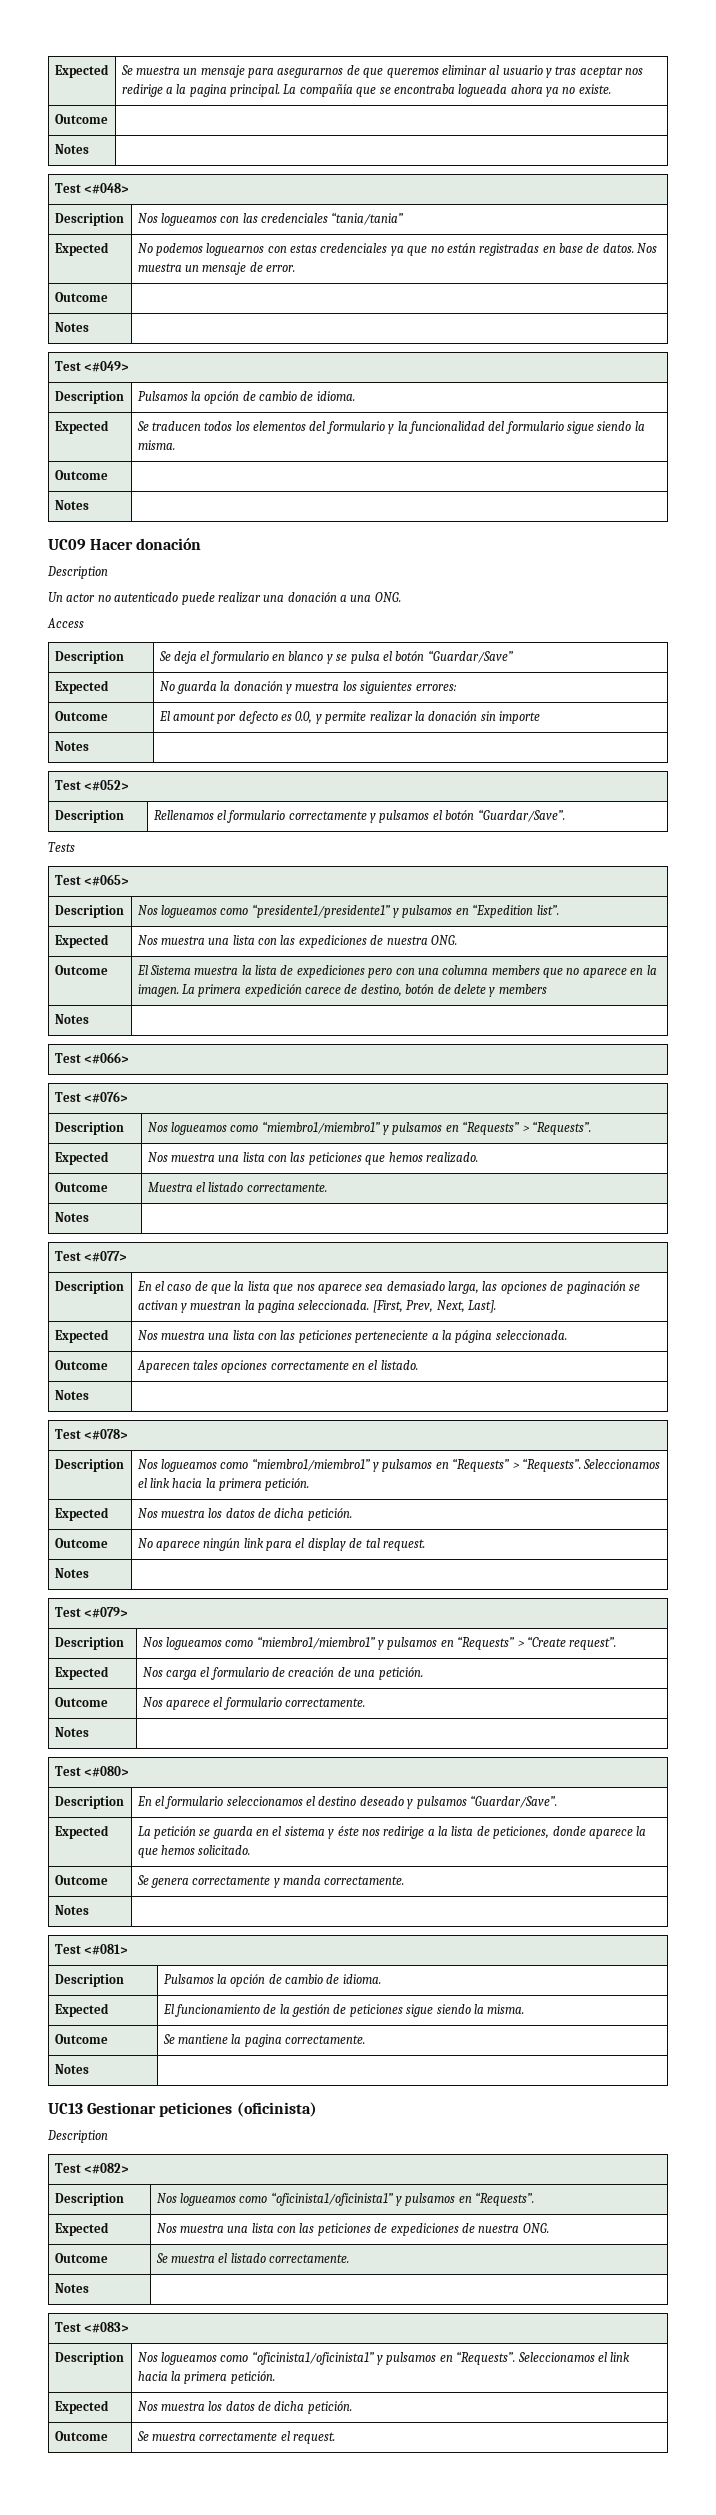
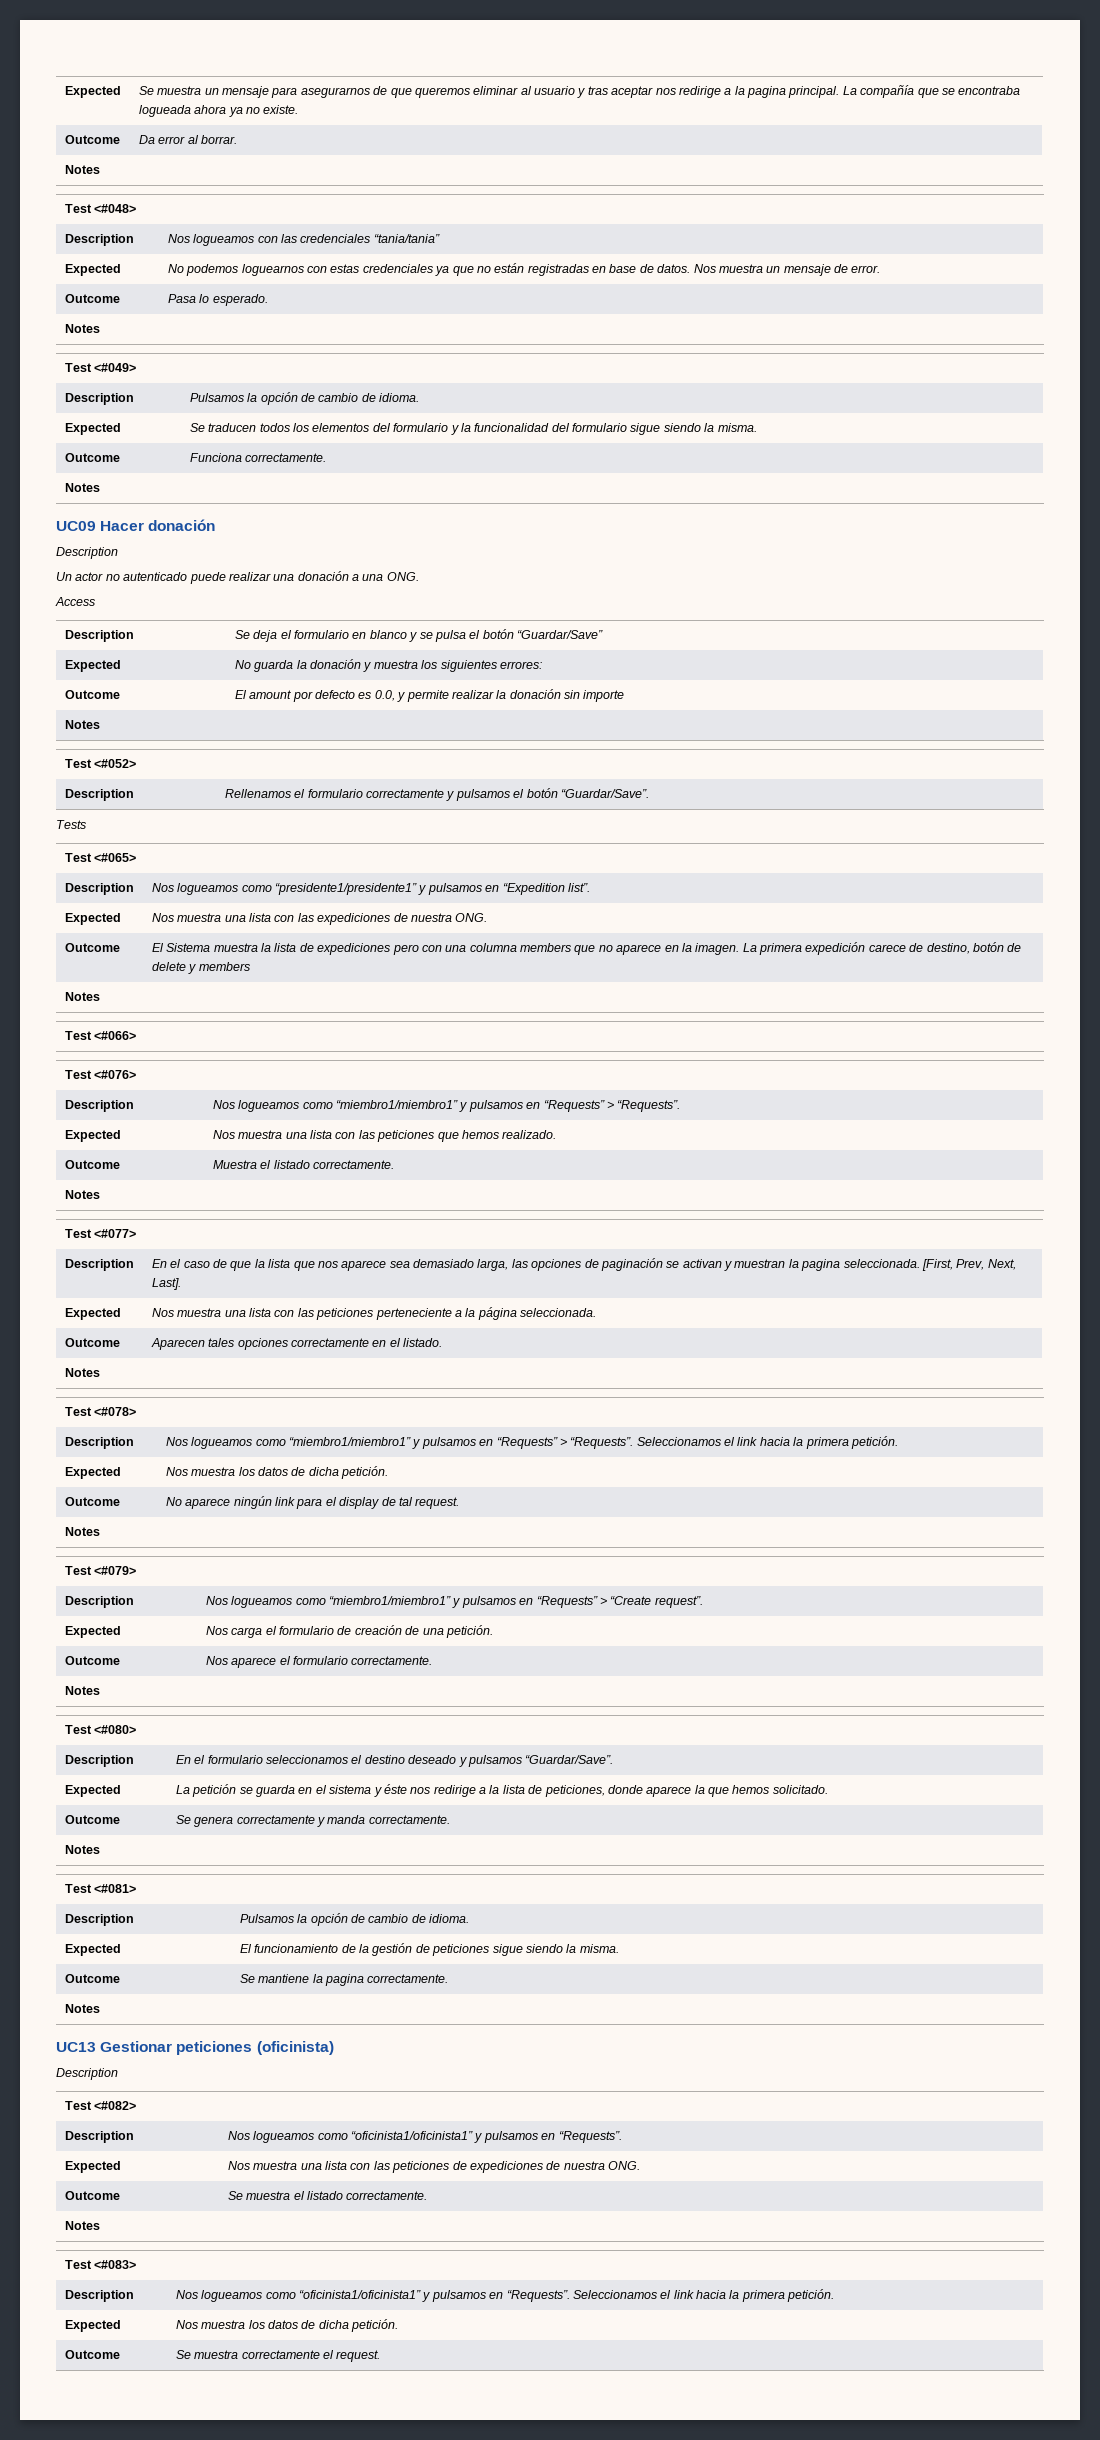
  Expected | Se muestra un mensaje para asegurarnos de que queremos eliminar al usuario y tras aceptar nos redirige a la pagina principal. La compañía que se encontraba logueada ahora ya no existe.
- Outcome |
+ Outcome | Da error al borrar.
  Expected | No podemos loguearnos con estas credenciales ya que no están registradas en base de datos. Nos muestra un mensaje de error.
- Outcome |
+ Outcome | Pasa lo esperado.
  Expected | Se traducen todos los elementos del formulario y la funcionalidad del formulario sigue siendo la misma.
- Outcome |
+ Outcome | Funciona correctamente.

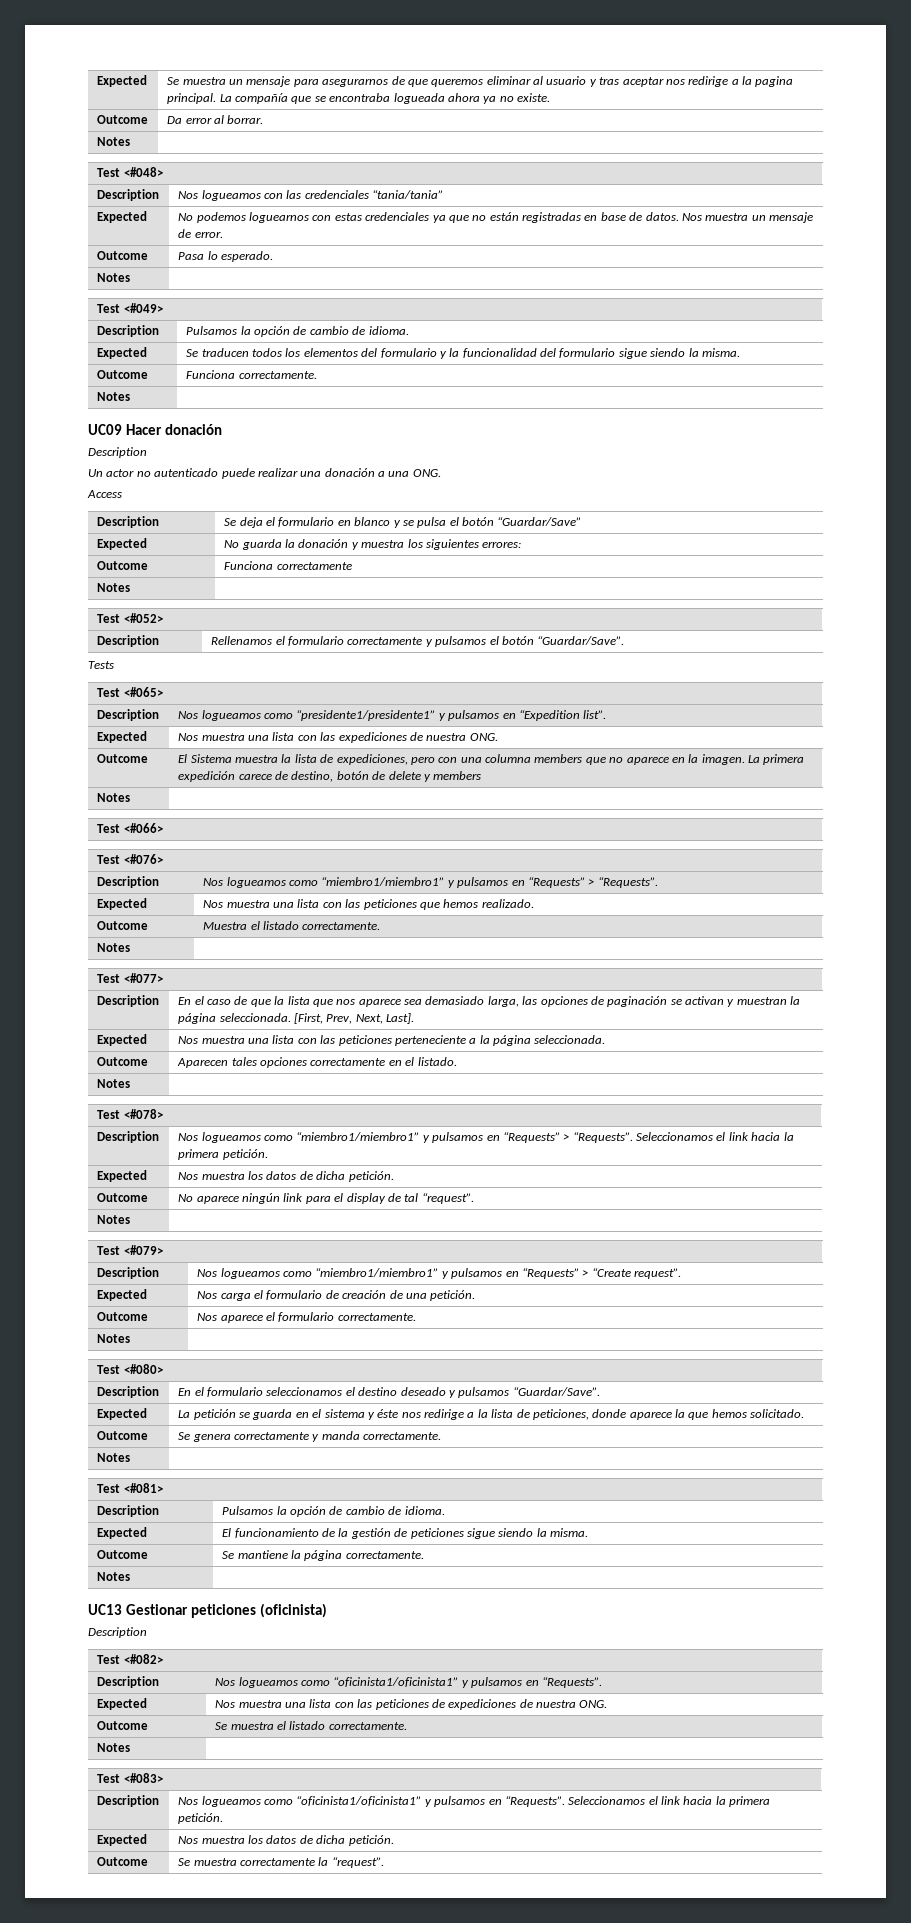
- Outcome | El amount por defecto es 0.0, y permite realizar la donación sin importe
+ Outcome | Funciona correctamente
- Outcome | El Sistema muestra la lista de expediciones pero con una columna members que no aparece en la imagen. La primera expedición carece de destino, botón de delete y members
+ Outcome | El Sistema muestra la lista de expediciones, pero con una columna members que no aparece en la imagen. La primera expedición carece de destino, botón de delete y members
- Description | En el caso de que la lista que nos aparece sea demasiado larga, las opciones de paginación se activan y muestran la pagina seleccionada. [First, Prev, Next, Last].
+ Description | En el caso de que la lista que nos aparece sea demasiado larga, las opciones de paginación se activan y muestran la página seleccionada. [First, Prev, Next, Last].
- Outcome | No aparece ningún link para el display de tal request.
+ Outcome | No aparece ningún link para el display de tal “request”.
- Outcome | Se mantiene la pagina correctamente.
+ Outcome | Se mantiene la página correctamente.
- Outcome | Se muestra correctamente el request.
+ Outcome | Se muestra correctamente la “request”.

